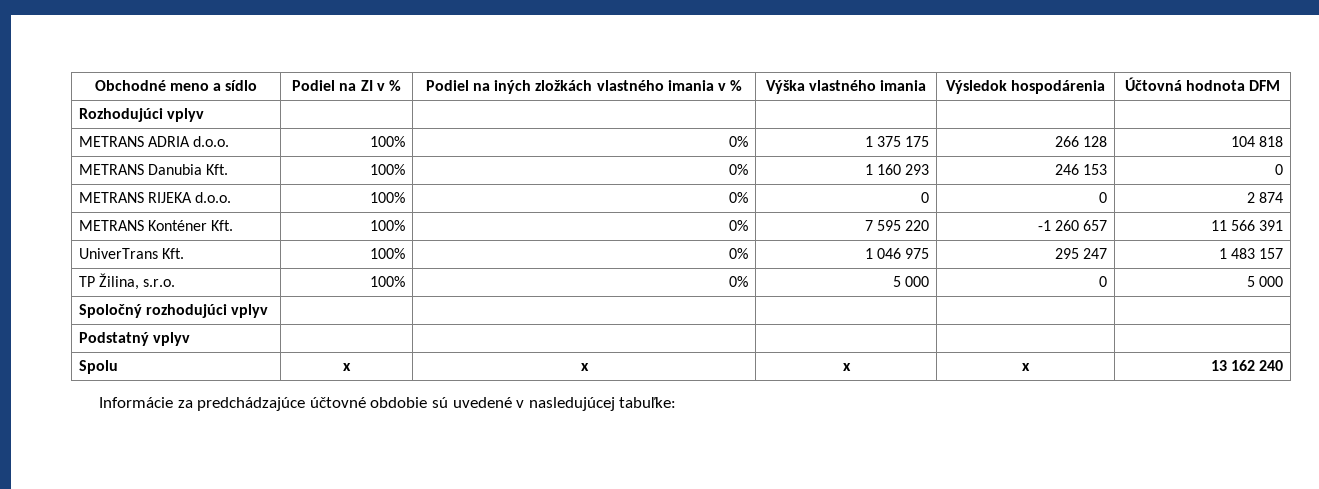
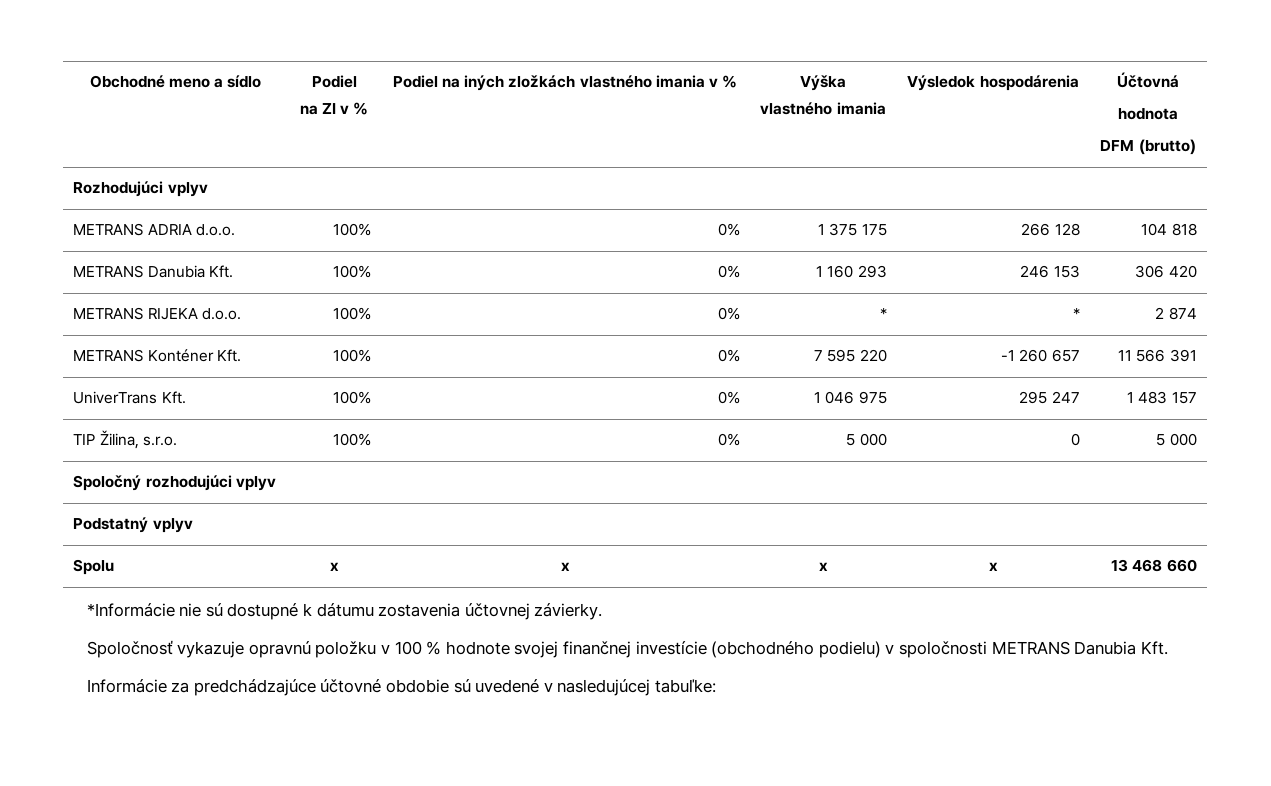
- Obchodné meno a sídlo | Podiel na ZI v % | Podiel na iných zložkách vlastného imania v % | Výška vlastného imania | Výsledok hospodárenia | Účtovná hodnota DFM
+ Obchodné meno a sídlo | Podiel
+ na ZI v % | Podiel na iných zložkách vlastného imania v % | Výška
+ vlastného imania | Výsledok hospodárenia | Účtovná
+ hodnota
+ DFM (brutto)
- METRANS Danubia Kft. | 100% | 0% | 1 160 293 | 246 153 | 0
+ METRANS Danubia Kft. | 100% | 0% | 1 160 293 | 246 153 | 306 420
- METRANS RIJEKA d.o.o. | 100% | 0% | 0 | 0 | 2 874
+ METRANS RIJEKA d.o.o. | 100% | 0% | * | * | 2 874
- TP Žilina, s.r.o. | 100% | 0% | 5 000 | 0 | 5 000
+ TIP Žilina, s.r.o. | 100% | 0% | 5 000 | 0 | 5 000
- Spolu | x | x | x | x | 13 162 240
+ Spolu | x | x | x | x | 13 468 660
+ *Informácie nie sú dostupné k dátumu zostavenia účtovnej závierky.
+ Spoločnosť vykazuje opravnú položku v 100 % hodnote svojej finančnej investície (obchodného podielu) v spoločnosti METRANS Danubia Kft.

